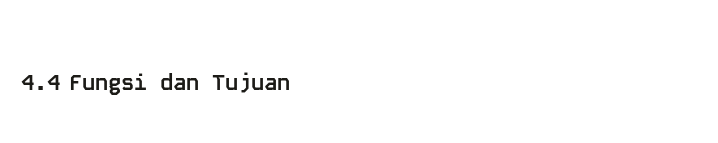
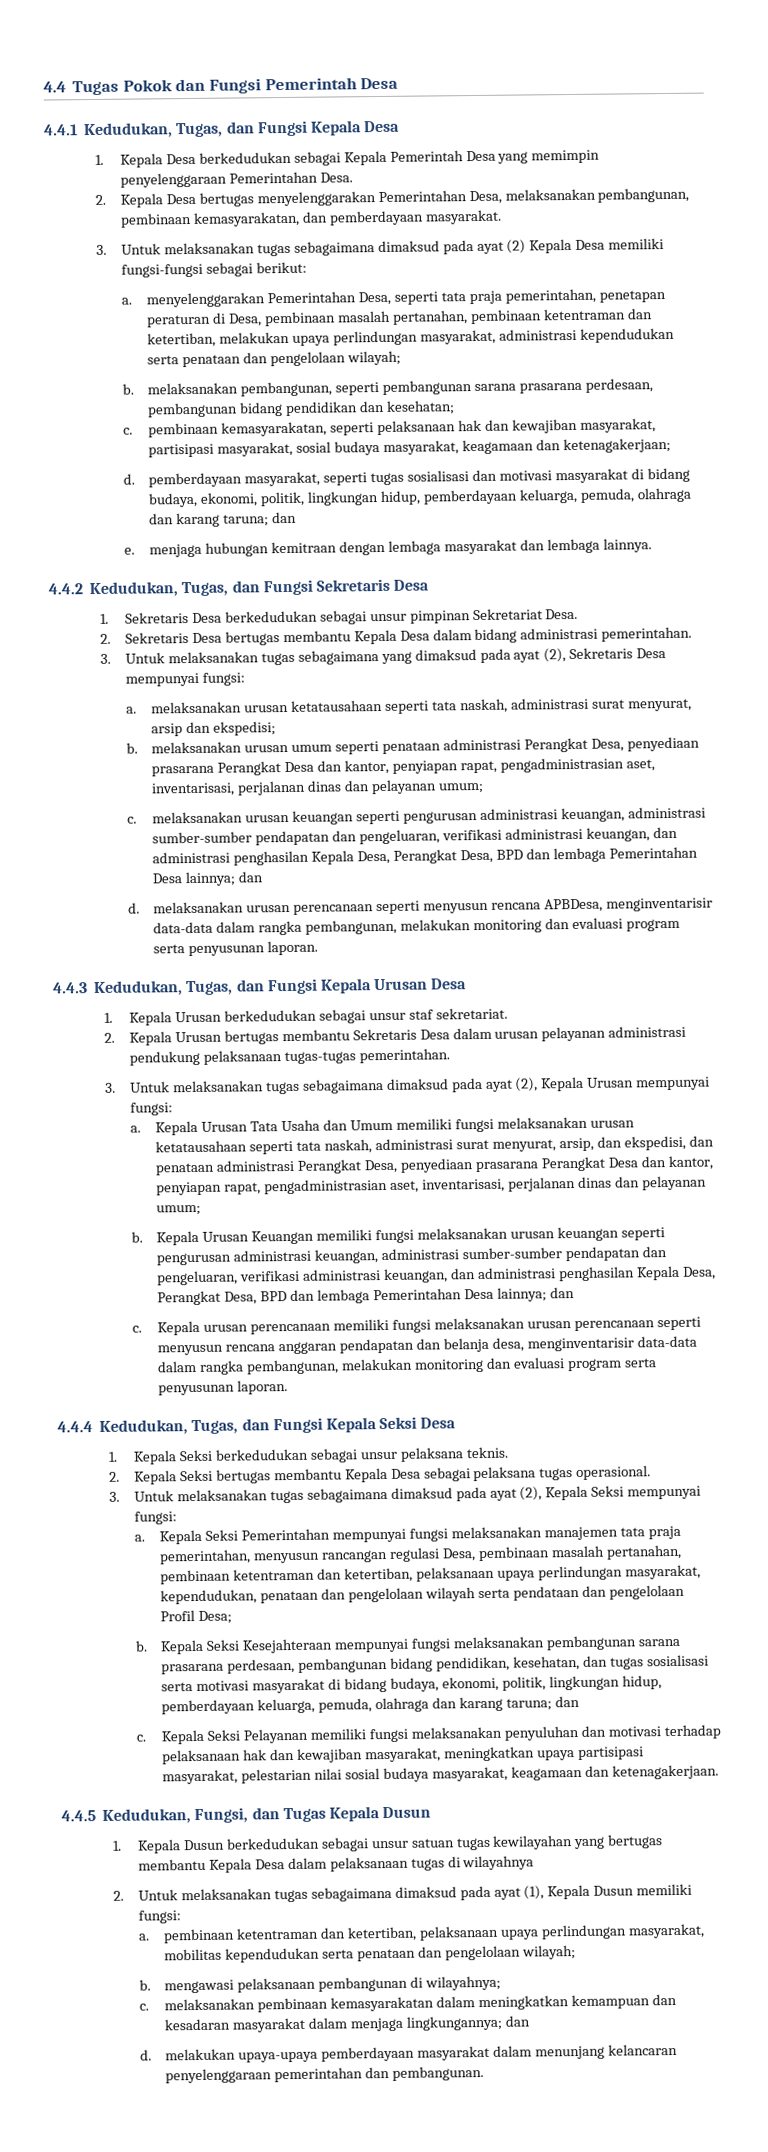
- 4.4 Fungsi dan Tujuan
+ 4.4 Tugas Pokok dan Fungsi Pemerintah Desa
+ 4.4.1 Kedudukan, Tugas, dan Fungsi Kepala Desa
+ 1. Kepala Desa berkedudukan sebagai Kepala Pemerintah Desa yang memimpin penyelenggaraan Pemerintahan Desa.
+ 2. Kepala Desa bertugas menyelenggarakan Pemerintahan Desa, melaksanakan pembangunan, pembinaan kemasyarakatan, dan pemberdayaan masyarakat.
+ 3. Untuk melaksanakan tugas sebagaimana dimaksud pada ayat (2) Kepala Desa memiliki fungsi-fungsi sebagai berikut:
+ a. menyelenggarakan Pemerintahan Desa, seperti tata praja pemerintahan, penetapan peraturan di Desa, pembinaan masalah pertanahan, pembinaan ketentraman dan ketertiban, melakukan upaya perlindungan masyarakat, administrasi kependudukan serta penataan dan pengelolaan wilayah;
+ b. melaksanakan pembangunan, seperti pembangunan sarana prasarana perdesaan, pembangunan bidang pendidikan dan kesehatan;
+ c. pembinaan kemasyarakatan, seperti pelaksanaan hak dan kewajiban masyarakat, partisipasi masyarakat, sosial budaya masyarakat, keagamaan dan ketenagakerjaan;
+ d. pemberdayaan masyarakat, seperti tugas sosialisasi dan motivasi masyarakat di bidang budaya, ekonomi, politik, lingkungan hidup, pemberdayaan keluarga, pemuda, olahraga dan karang taruna; dan
+ e. menjaga hubungan kemitraan dengan lembaga masyarakat dan lembaga lainnya.
+ 4.4.2 Kedudukan, Tugas, dan Fungsi Sekretaris Desa
+ 1. Sekretaris Desa berkedudukan sebagai unsur pimpinan Sekretariat Desa.
+ 2. Sekretaris Desa bertugas membantu Kepala Desa dalam bidang administrasi pemerintahan.
+ 3. Untuk melaksanakan tugas sebagaimana yang dimaksud pada ayat (2), Sekretaris Desa mempunyai fungsi:
+ a. melaksanakan urusan ketatausahaan seperti tata naskah, administrasi surat menyurat, arsip dan ekspedisi;
+ b. melaksanakan urusan umum seperti penataan administrasi Perangkat Desa, penyediaan prasarana Perangkat Desa dan kantor, penyiapan rapat, pengadministrasian aset, inventarisasi, perjalanan dinas dan pelayanan umum;
+ c. melaksanakan urusan keuangan seperti pengurusan administrasi keuangan, administrasi sumber-sumber pendapatan dan pengeluaran, verifikasi administrasi keuangan, dan administrasi penghasilan Kepala Desa, Perangkat Desa, BPD dan lembaga Pemerintahan Desa lainnya; dan
+ d. melaksanakan urusan perencanaan seperti menyusun rencana APBDesa, menginventarisir data-data dalam rangka pembangunan, melakukan monitoring dan evaluasi program serta penyusunan laporan.
+ 4.4.3 Kedudukan, Tugas, dan Fungsi Kepala Urusan Desa
+ 1. Kepala Urusan berkedudukan sebagai unsur staf sekretariat.
+ 2. Kepala Urusan bertugas membantu Sekretaris Desa dalam urusan pelayanan administrasi pendukung pelaksanaan tugas-tugas pemerintahan.
+ 3. Untuk melaksanakan tugas sebagaimana dimaksud pada ayat (2), Kepala Urusan mempunyai fungsi:
+ a. Kepala Urusan Tata Usaha dan Umum memiliki fungsi melaksanakan urusan ketatausahaan seperti tata naskah, administrasi surat menyurat, arsip, dan ekspedisi, dan penataan administrasi Perangkat Desa, penyediaan prasarana Perangkat Desa dan kantor, penyiapan rapat, pengadministrasian aset, inventarisasi, perjalanan dinas dan pelayanan umum;
+ b. Kepala Urusan Keuangan memiliki fungsi melaksanakan urusan keuangan seperti pengurusan administrasi keuangan, administrasi sumber-sumber pendapatan dan pengeluaran, verifikasi administrasi keuangan, dan administrasi penghasilan Kepala Desa, Perangkat Desa, BPD dan lembaga Pemerintahan Desa lainnya; dan
+ c. Kepala urusan perencanaan memiliki fungsi melaksanakan urusan perencanaan seperti menyusun rencana anggaran pendapatan dan belanja desa, menginventarisir data-data dalam rangka pembangunan, melakukan monitoring dan evaluasi program serta penyusunan laporan.
+ 4.4.4 Kedudukan, Tugas, dan Fungsi Kepala Seksi Desa
+ 1. Kepala Seksi berkedudukan sebagai unsur pelaksana teknis.
+ 2. Kepala Seksi bertugas membantu Kepala Desa sebagai pelaksana tugas operasional.
+ 3. Untuk melaksanakan tugas sebagaimana dimaksud pada ayat (2), Kepala Seksi mempunyai fungsi:
+ a. Kepala Seksi Pemerintahan mempunyai fungsi melaksanakan manajemen tata praja pemerintahan, menyusun rancangan regulasi Desa, pembinaan masalah pertanahan, pembinaan ketentraman dan ketertiban, pelaksanaan upaya perlindungan masyarakat, kependudukan, penataan dan pengelolaan wilayah serta pendataan dan pengelolaan Profil Desa;
+ b. Kepala Seksi Kesejahteraan mempunyai fungsi melaksanakan pembangunan sarana prasarana perdesaan, pembangunan bidang pendidikan, kesehatan, dan tugas sosialisasi serta motivasi masyarakat di bidang budaya, ekonomi, politik, lingkungan hidup, pemberdayaan keluarga, pemuda, olahraga dan karang taruna; dan
+ c. Kepala Seksi Pelayanan memiliki fungsi melaksanakan penyuluhan dan motivasi terhadap pelaksanaan hak dan kewajiban masyarakat, meningkatkan upaya partisipasi masyarakat, pelestarian nilai sosial budaya masyarakat, keagamaan dan ketenagakerjaan.
+ 4.4.5 Kedudukan, Fungsi, dan Tugas Kepala Dusun
+ 1. Kepala Dusun berkedudukan sebagai unsur satuan tugas kewilayahan yang bertugas membantu Kepala Desa dalam pelaksanaan tugas di wilayahnya
+ 2. Untuk melaksanakan tugas sebagaimana dimaksud pada ayat (1), Kepala Dusun memiliki fungsi:
+ a. pembinaan ketentraman dan ketertiban, pelaksanaan upaya perlindungan masyarakat, mobilitas kependudukan serta penataan dan pengelolaan wilayah;
+ b. mengawasi pelaksanaan pembangunan di wilayahnya;
+ c. melaksanakan pembinaan kemasyarakatan dalam meningkatkan kemampuan dan kesadaran masyarakat dalam menjaga lingkungannya; dan
+ d. melakukan upaya-upaya pemberdayaan masyarakat dalam menunjang kelancaran penyelenggaraan pemerintahan dan pembangunan.

